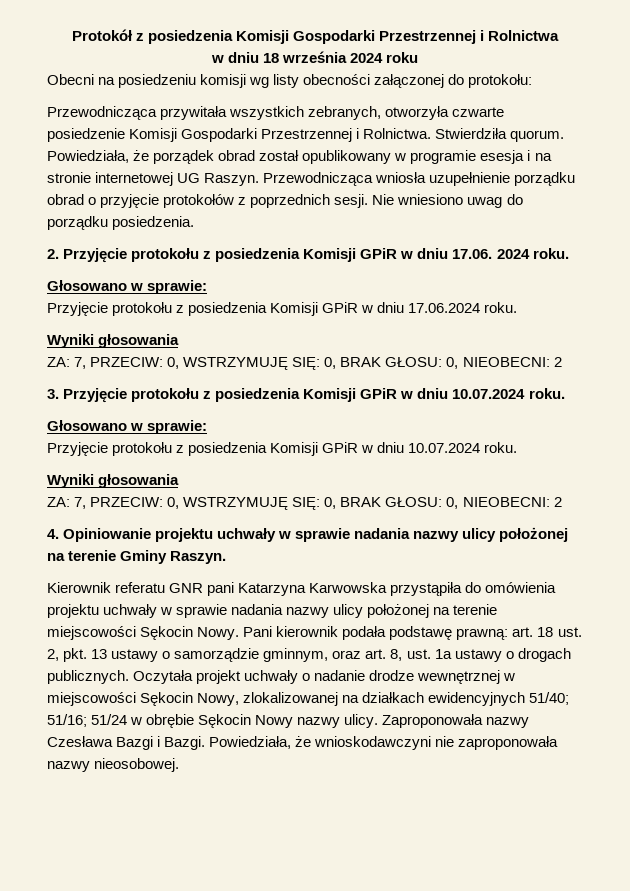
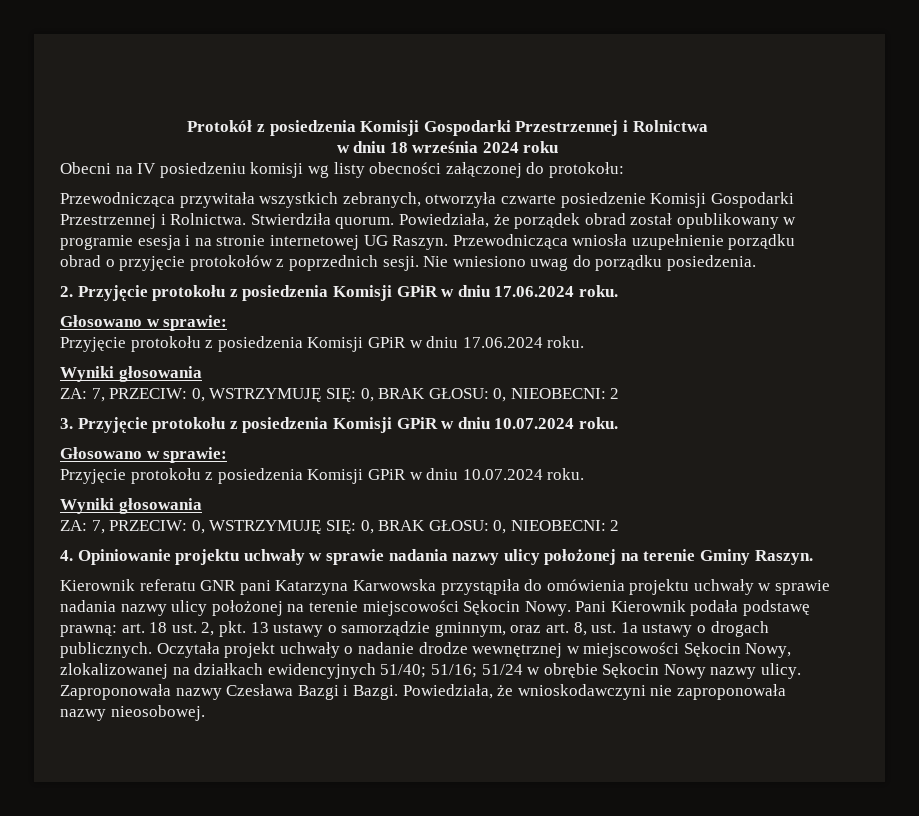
- Obecni na posiedzeniu komisji wg listy obecności załączonej do protokołu:
+ Obecni na IV posiedzeniu komisji wg listy obecności załączonej do protokołu:
- 2. Przyjęcie protokołu z posiedzenia Komisji GPiR w dniu 17.06. 2024 roku.
+ 2. Przyjęcie protokołu z posiedzenia Komisji GPiR w dniu 17.06.2024 roku.
- Pani kierownik podała podstawę prawną: art. 18 ust. 2, pkt. 13 ustawy o samorządzie gminnym, oraz art. 8, ust. 1a ustawy o drogach publicznych.
+ Pani Kierownik podała podstawę prawną: art. 18 ust. 2, pkt. 13 ustawy o samorządzie gminnym, oraz art. 8, ust. 1a ustawy o drogach publicznych.

